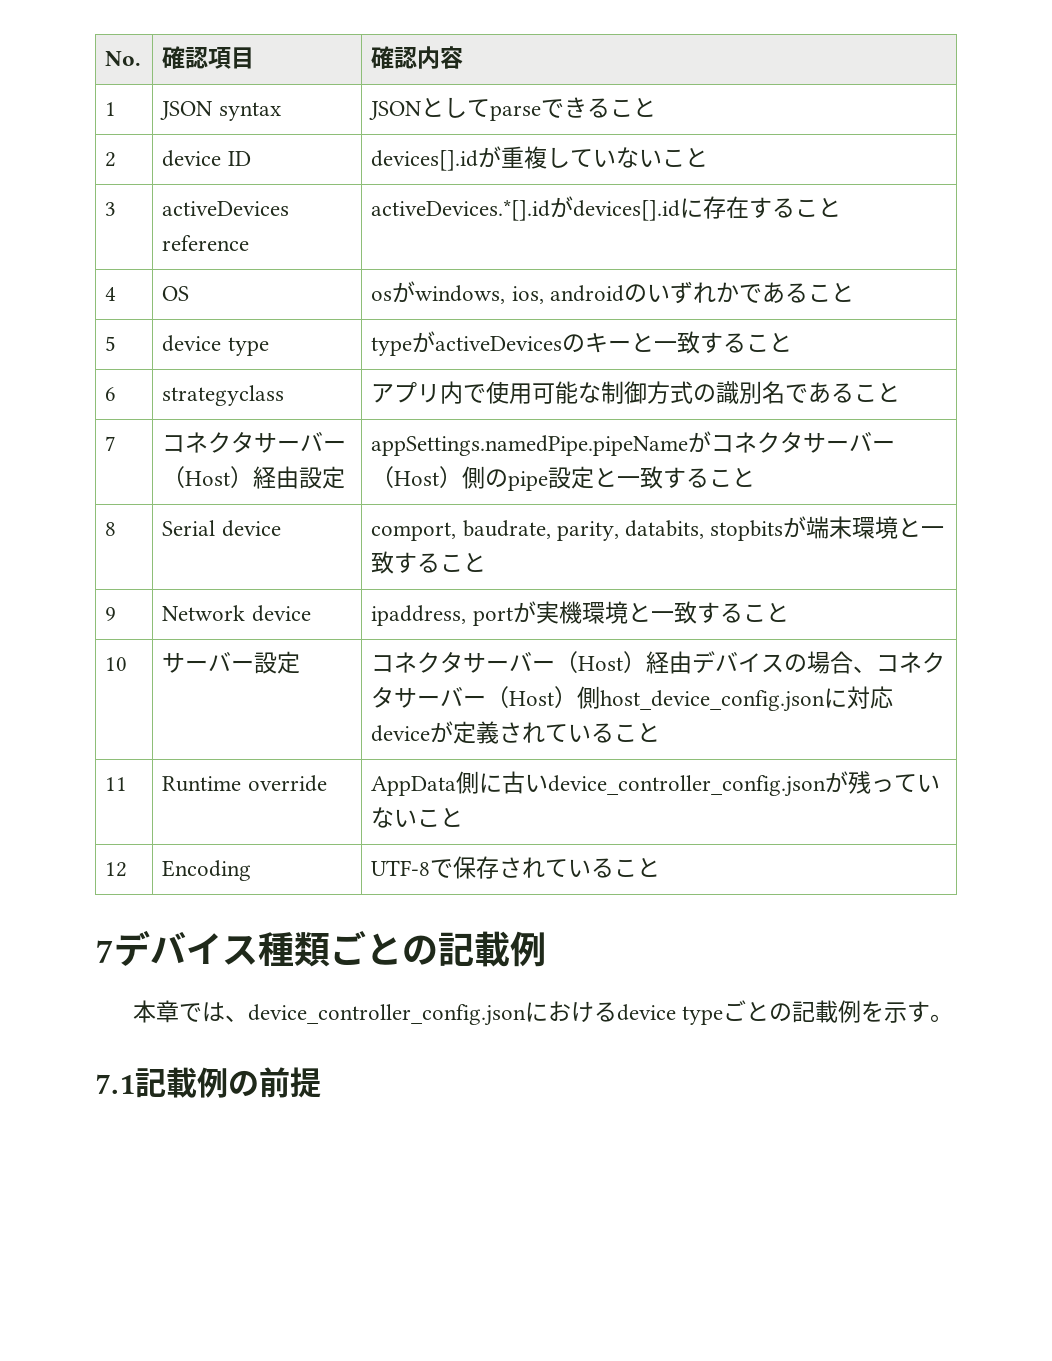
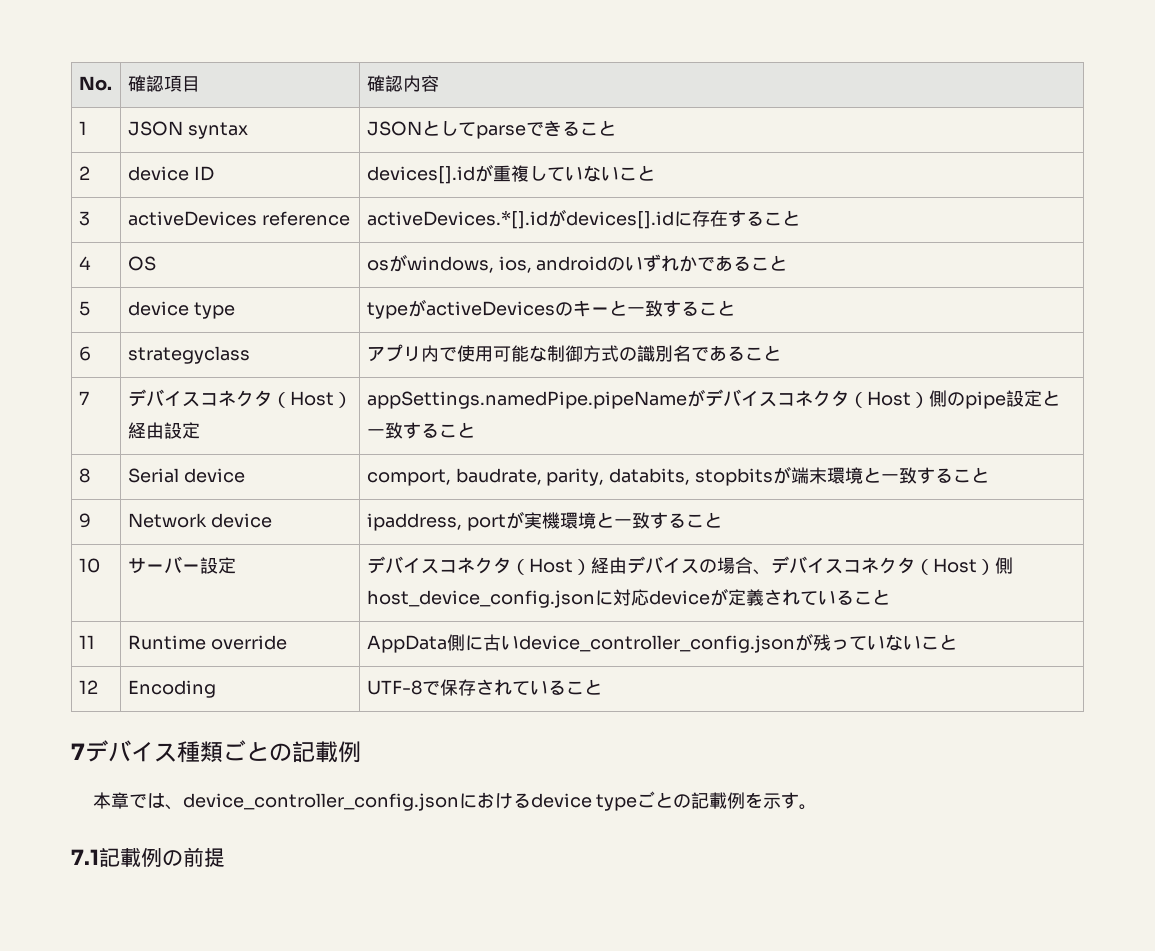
- 7 | コネクタサーバー（Host）経由設定 | appSettings.namedPipe.pipeNameがコネクタサーバー（Host）側のpipe設定と一致すること
+ 7 | デバイスコネクタ（Host）経由設定 | appSettings.namedPipe.pipeNameがデバイスコネクタ（Host）側のpipe設定と一致すること
- 10 | サーバー設定 | コネクタサーバー（Host）経由デバイスの場合、コネクタサーバー（Host）側host_device_config.jsonに対応deviceが定義されていること
+ 10 | サーバー設定 | デバイスコネクタ（Host）経由デバイスの場合、デバイスコネクタ（Host）側host_device_config.jsonに対応deviceが定義されていること

